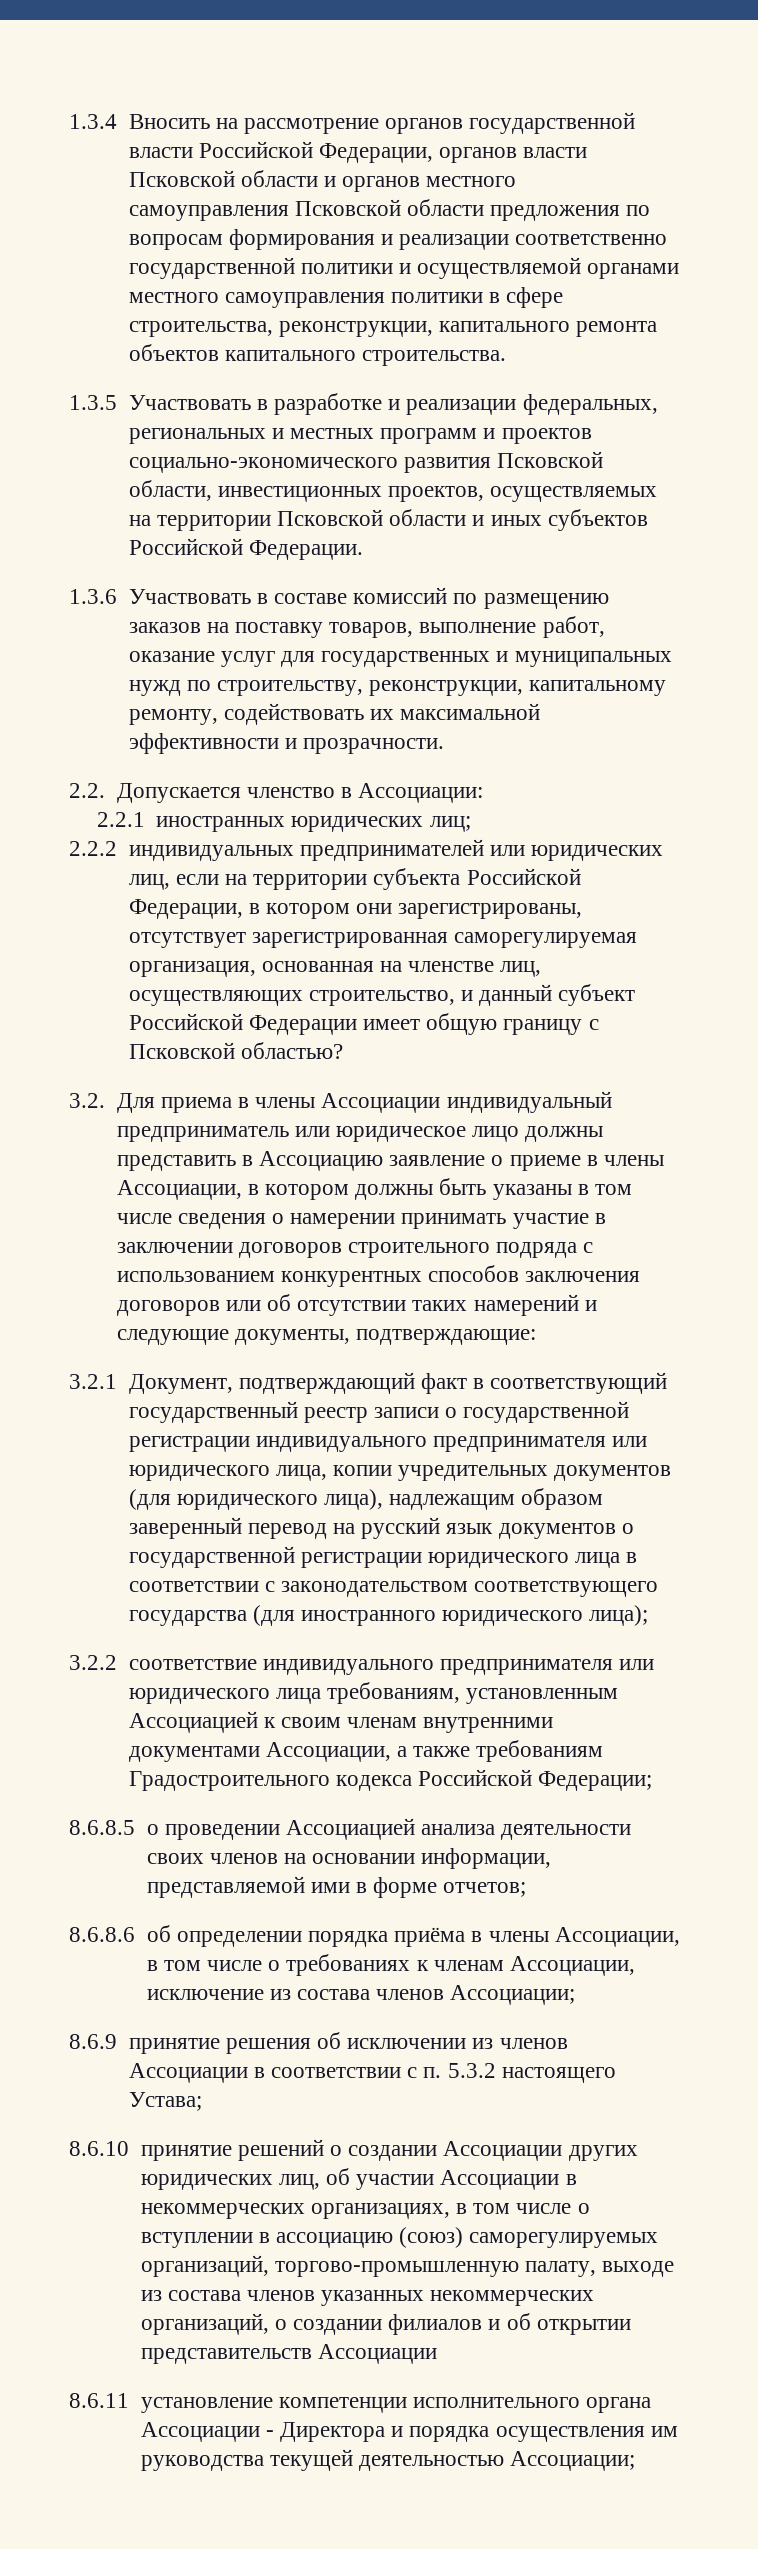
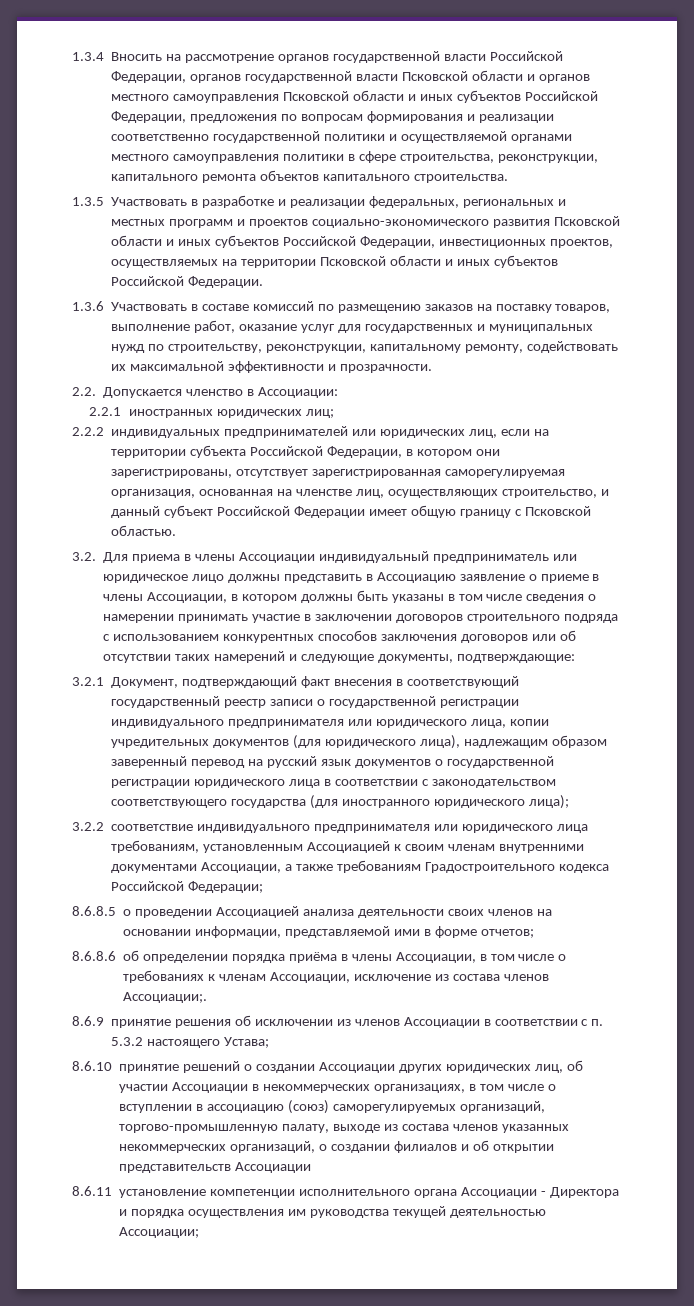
- 1.3.4 Вносить на рассмотрение органов государственной власти Российской Федерации, органов власти Псковской области и органов местного самоуправления Псковской области предложения по вопросам формирования и реализации соответственно государственной политики и осуществляемой органами местного самоуправления политики в сфере строительства, реконструкции, капитального ремонта объектов капитального строительства.
+ 1.3.4 Вносить на рассмотрение органов государственной власти Российской Федерации, органов государственной власти Псковской области и органов местного самоуправления Псковской области и иных субъектов Российской Федерации, предложения по вопросам формирования и реализации соответственно государственной политики и осуществляемой органами местного самоуправления политики в сфере строительства, реконструкции, капитального ремонта объектов капитального строительства.
- 1.3.5 Участвовать в разработке и реализации федеральных, региональных и местных программ и проектов социально-экономического развития Псковской области, инвестиционных проектов, осуществляемых на территории Псковской области и иных субъектов Российской Федерации.
+ 1.3.5 Участвовать в разработке и реализации федеральных, региональных и местных программ и проектов социально-экономического развития Псковской области и иных субъектов Российской Федерации, инвестиционных проектов, осуществляемых на территории Псковской области и иных субъектов Российской Федерации.
- 2.2.2 индивидуальных предпринимателей или юридических лиц, если на территории субъекта Российской Федерации, в котором они зарегистрированы, отсутствует зарегистрированная саморегулируемая организация, основанная на членстве лиц, осуществляющих строительство, и данный субъект Российской Федерации имеет общую границу с Псковской областью?
+ 2.2.2 индивидуальных предпринимателей или юридических лиц, если на территории субъекта Российской Федерации, в котором они зарегистрированы, отсутствует зарегистрированная саморегулируемая организация, основанная на членстве лиц, осуществляющих строительство, и данный субъект Российской Федерации имеет общую границу с Псковской областью.
- 3.2.1 Документ, подтверждающий факт в соответствующий государственный реестр записи о государственной регистрации индивидуального предпринимателя или юридического лица, копии учредительных документов (для юридического лица), надлежащим образом заверенный перевод на русский язык документов о государственной регистрации юридического лица в соответствии с законодательством соответствующего государства (для иностранного юридического лица);
+ 3.2.1 Документ, подтверждающий факт внесения в соответствующий государственный реестр записи о государственной регистрации индивидуального предпринимателя или юридического лица, копии учредительных документов (для юридического лица), надлежащим образом заверенный перевод на русский язык документов о государственной регистрации юридического лица в соответствии с законодательством соответствующего государства (для иностранного юридического лица);
- 8.6.8.6 об определении порядка приёма в члены Ассоциации, в том числе о требованиях к членам Ассоциации, исключение из состава членов Ассоциации;
+ 8.6.8.6 об определении порядка приёма в члены Ассоциации, в том числе о требованиях к членам Ассоциации, исключение из состава членов Ассоциации;.

